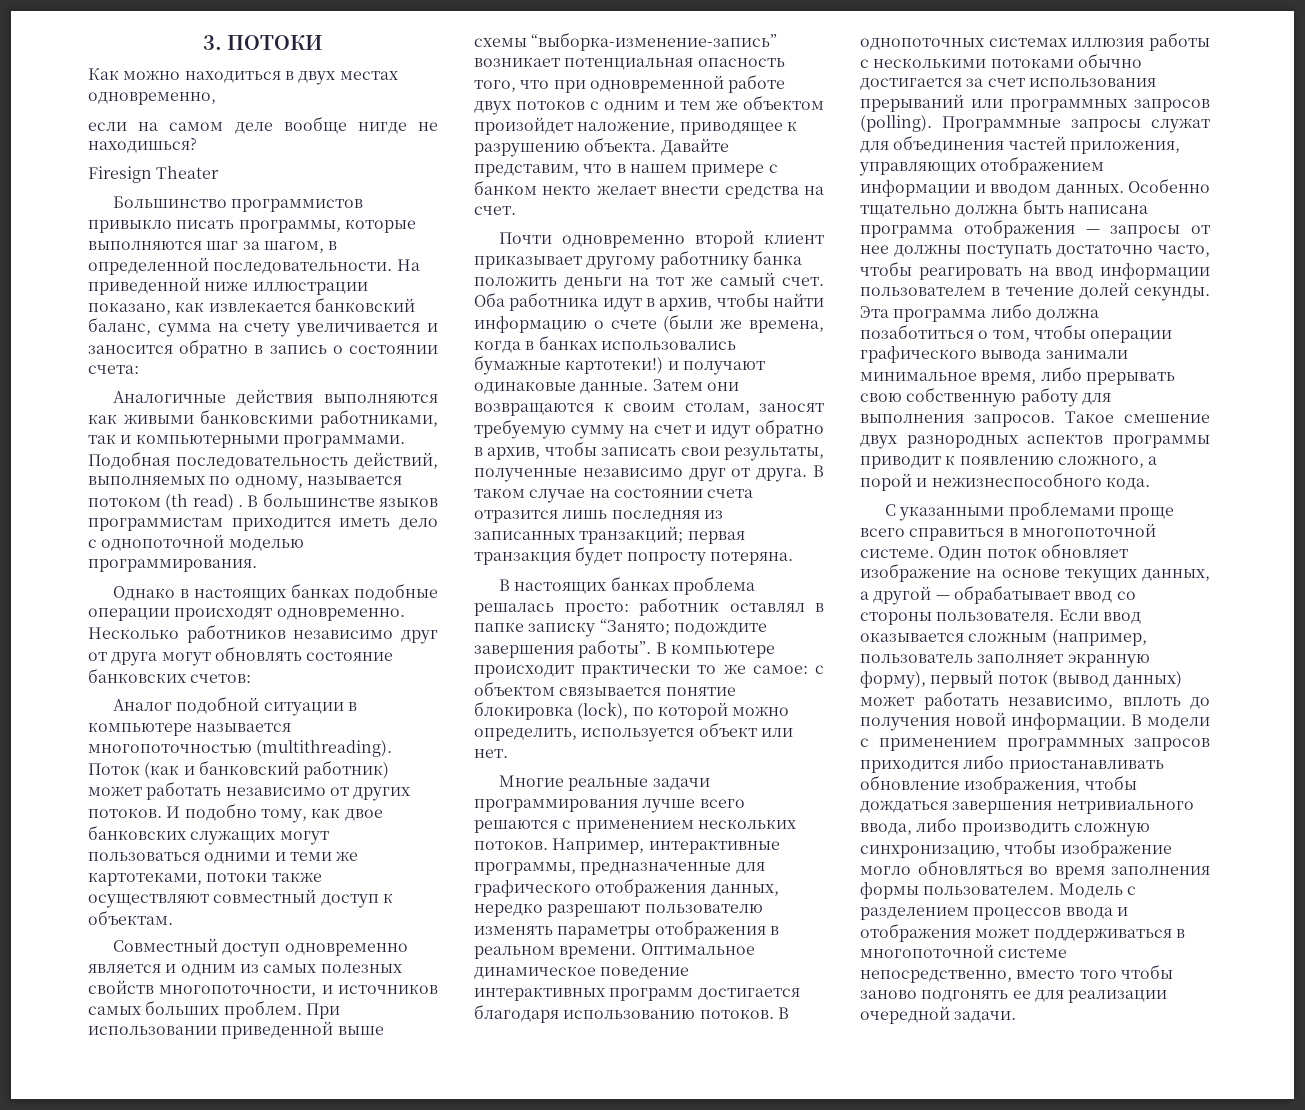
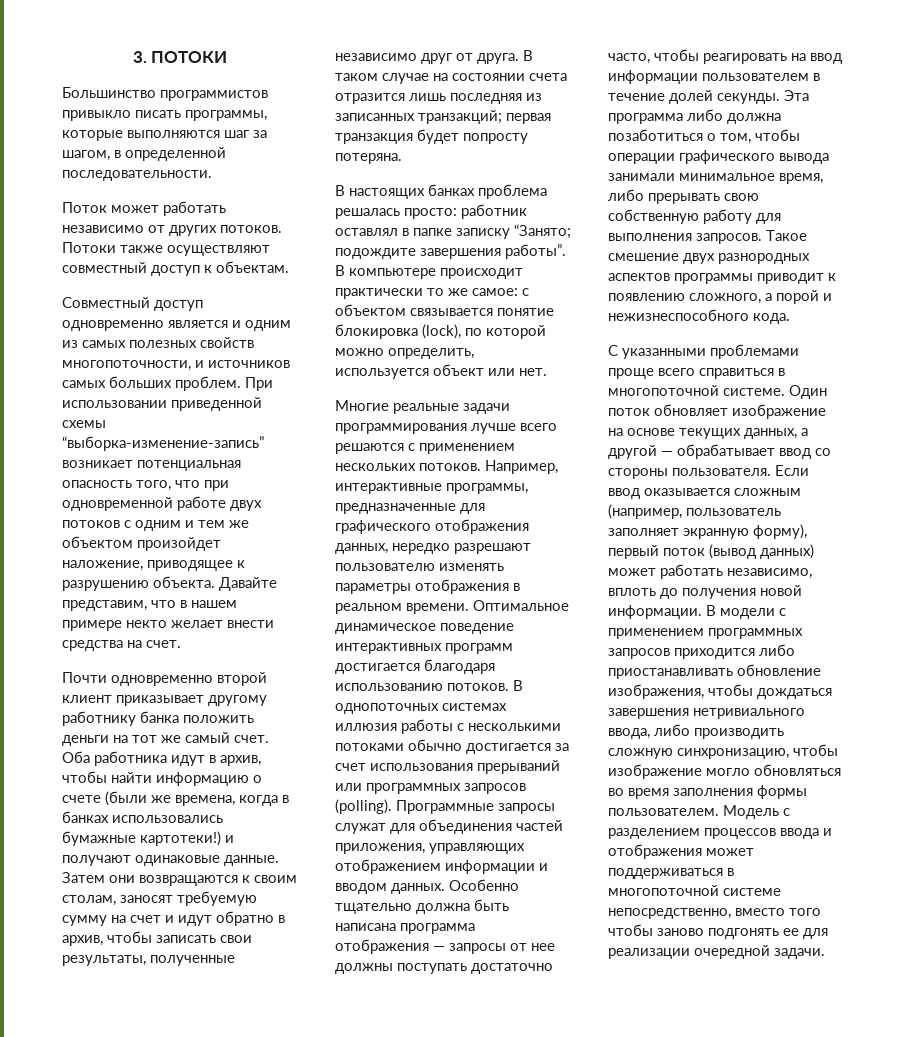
- Как можно находиться в двух местах одновременно,
- если на самом деле вообще нигде не находишься?
- Firesign Theater
- Большинство программистов привыкло писать программы, которые выполняются шаг за шагом, в определенной последовательности. На приведенной ниже иллюстрации показано, как извлекается банковский баланс, сумма на счету увеличивается и заносится обратно в запись о состоянии счета:
- Аналогичные действия выполняются как живыми банковскими работниками, так и компьютерными программами. Подобная последовательность действий, выполняемых по одному, называется потоком (th read) . В большинстве языков программистам приходится иметь дело с однопоточной моделью программирования.
- Однако в настоящих банках подобные операции происходят одновременно. Несколько работников независимо друг от друга могут обновлять состояние банковских счетов:
- Аналог подобной ситуации в компьютере называется многопоточностью (multithreading). Поток (как и банковский работник) может работать независимо от других потоков.
+ Большинство программистов привыкло писать программы, которые выполняются шаг за шагом, в определенной последовательности.
+ Поток может работать независимо от других потоков.
- И подобно тому, как двое банковских служащих могут пользоваться одними и теми же картотеками, потоки также осуществляют совместный доступ к объектам.
+ Потоки также осуществляют совместный доступ к объектам.
- При использовании приведенной выше схемы “выборка-изменение-запись” возникает потенциальная опасность того, что при одновременной работе двух потоков с одним и тем же объектом произойдет наложение, приводящее к разрушению объекта.
+ При использовании приведенной схемы “выборка-изменение-запись” возникает потенциальная опасность того, что при одновременной работе двух потоков с одним и тем же объектом произойдет наложение, приводящее к разрушению объекта.
- Давайте представим, что в нашем примере с банком некто желает внести средства на счет.
+ Давайте представим, что в нашем примере некто желает внести средства на счет.

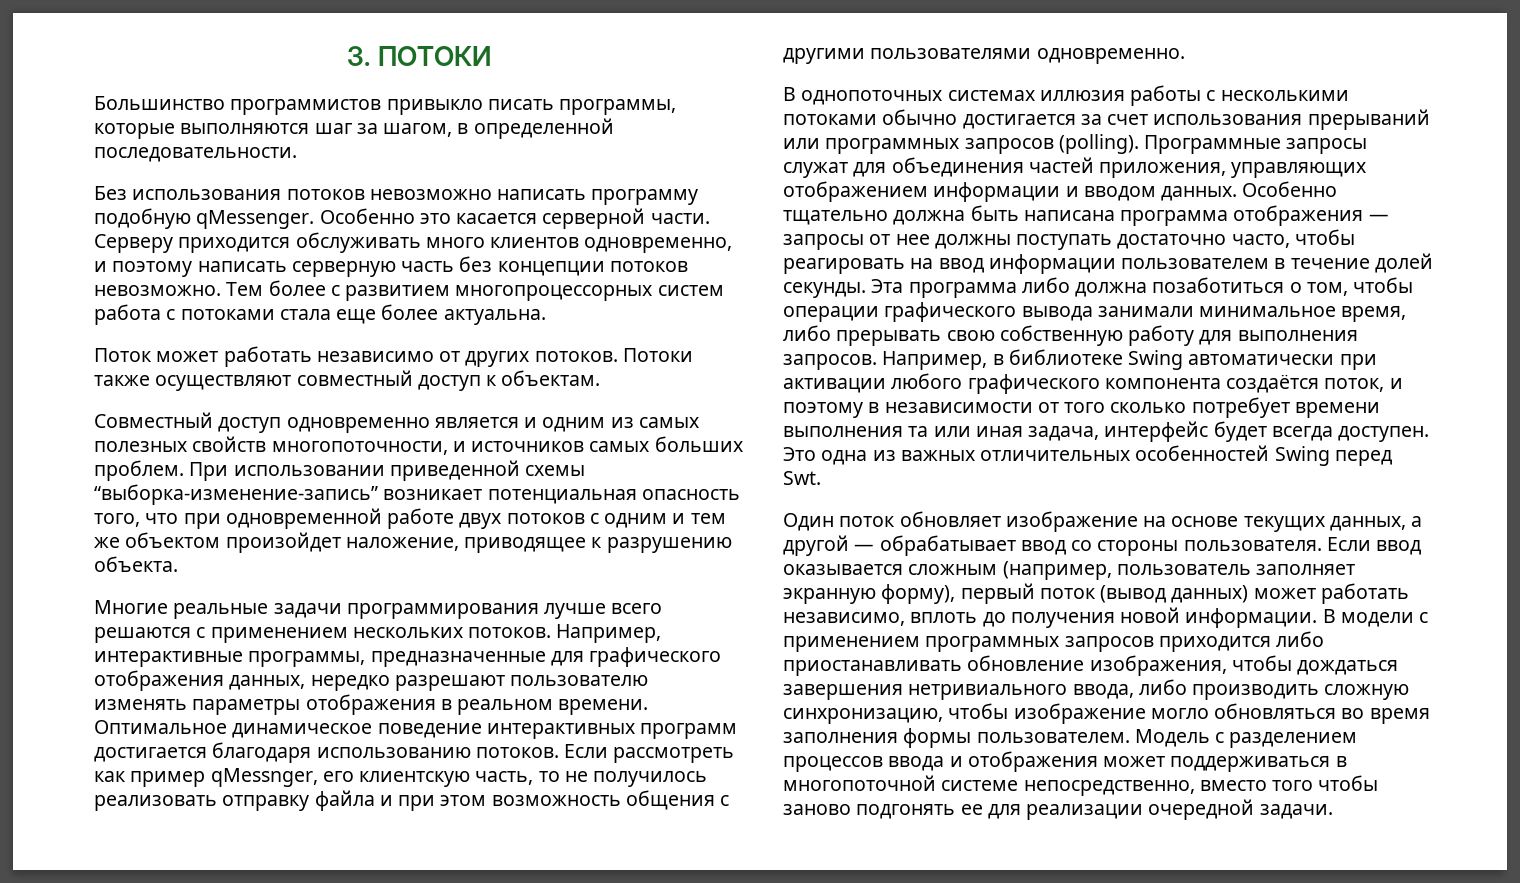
+ Без использования потоков невозможно написать программу подобную qMessenger. Особенно это касается серверной части. Серверу приходится обслуживать много клиентов одновременно, и поэтому написать серверную часть без концепции потоков невозможно. Тем более с развитием многопроцессорных систем работа с потоками стала еще более актуальна.
- Давайте представим, что в нашем примере некто желает внести средства на счет.
- Почти одновременно второй клиент приказывает другому работнику банка положить деньги на тот же самый счет. Оба работника идут в архив, чтобы найти информацию о счете (были же времена, когда в банках использовались бумажные картотеки!) и получают одинаковые данные. Затем они возвращаются к своим столам, заносят требуемую сумму на счет и идут обратно в архив, чтобы записать свои результаты, полученные независимо друг от друга. В таком случае на состоянии счета отразится лишь последняя из записанных транзакций; первая транзакция будет попросту потеряна.
- В настоящих банках проблема решалась просто: работник оставлял в папке записку “Занято; подождите завершения работы”. В компьютере происходит практически то же самое: с объектом связывается понятие блокировка (lock), по которой можно определить, используется объект или нет.
- Оптимальное динамическое поведение интерактивных программ достигается благодаря использованию потоков. В однопоточных системах иллюзия работы с несколькими потоками обычно достигается за счет использования прерываний или программных запросов (polling).
+ Оптимальное динамическое поведение интерактивных программ достигается благодаря использованию потоков. Если рассмотреть как пример qMessnger, его клиентскую часть, то не получилось реализовать отправку файла и при этом возможность общения с другими пользователями одновременно.
+ В однопоточных системах иллюзия работы с несколькими потоками обычно достигается за счет использования прерываний или программных запросов (polling).
- Такое смешение двух разнородных аспектов программы приводит к появлению сложного, а порой и нежизнеспособного кода.
- С указанными проблемами проще всего справиться в многопоточной системе. Один поток обновляет изображение на основе текущих данных, а другой — обрабатывает ввод со стороны пользователя.
+ Например, в библиотеке Swing автоматически при активации любого графического компонента создаётся поток, и поэтому в независимости от того сколько потребует времени выполнения та или иная задача, интерфейс будет всегда доступен. Это одна из важных отличительных особенностей Swing перед Swt.
+ Один поток обновляет изображение на основе текущих данных, а другой — обрабатывает ввод со стороны пользователя.

